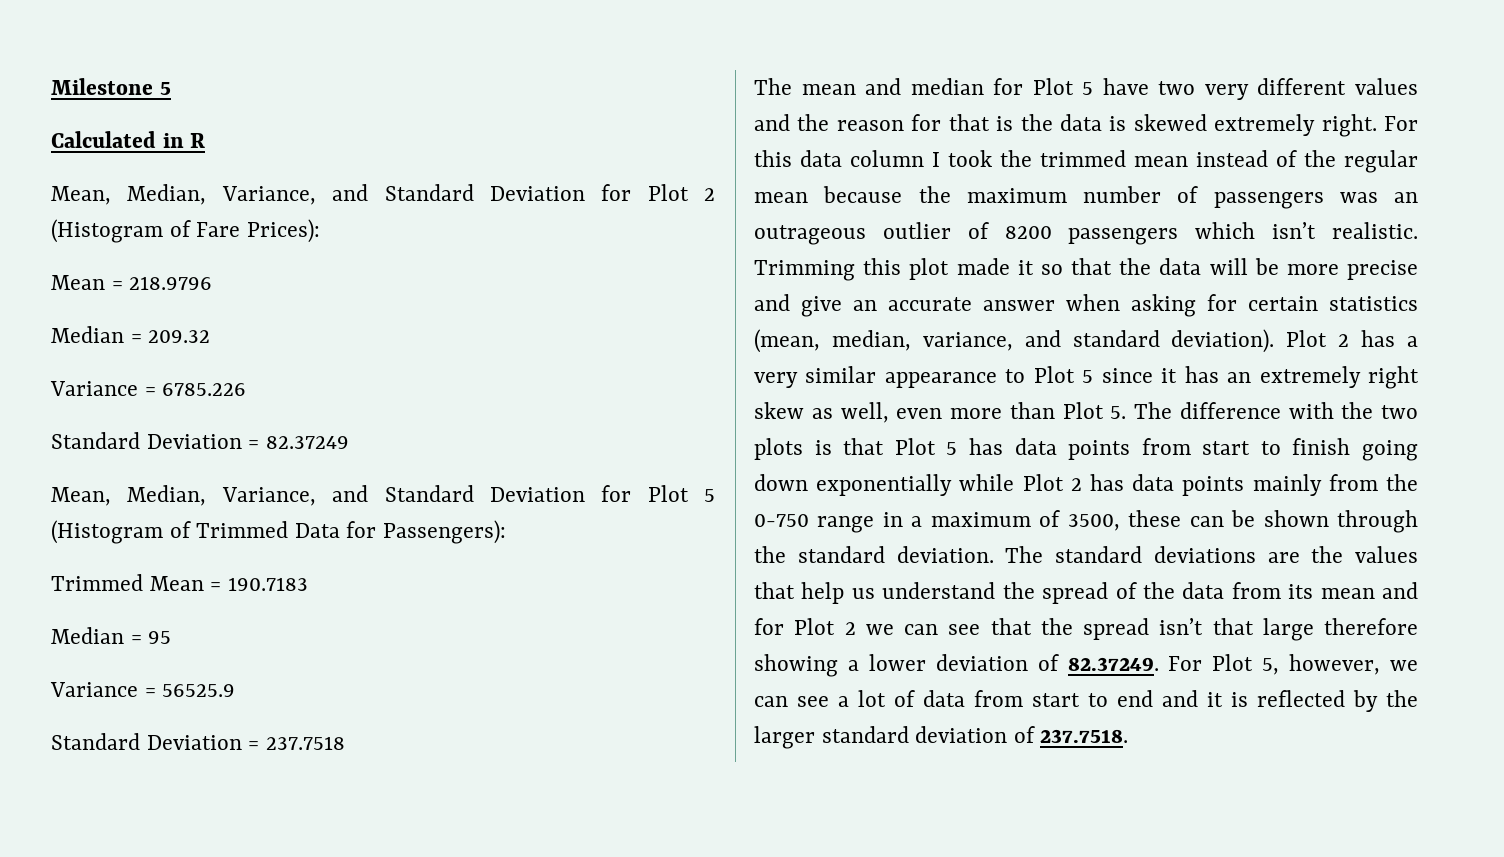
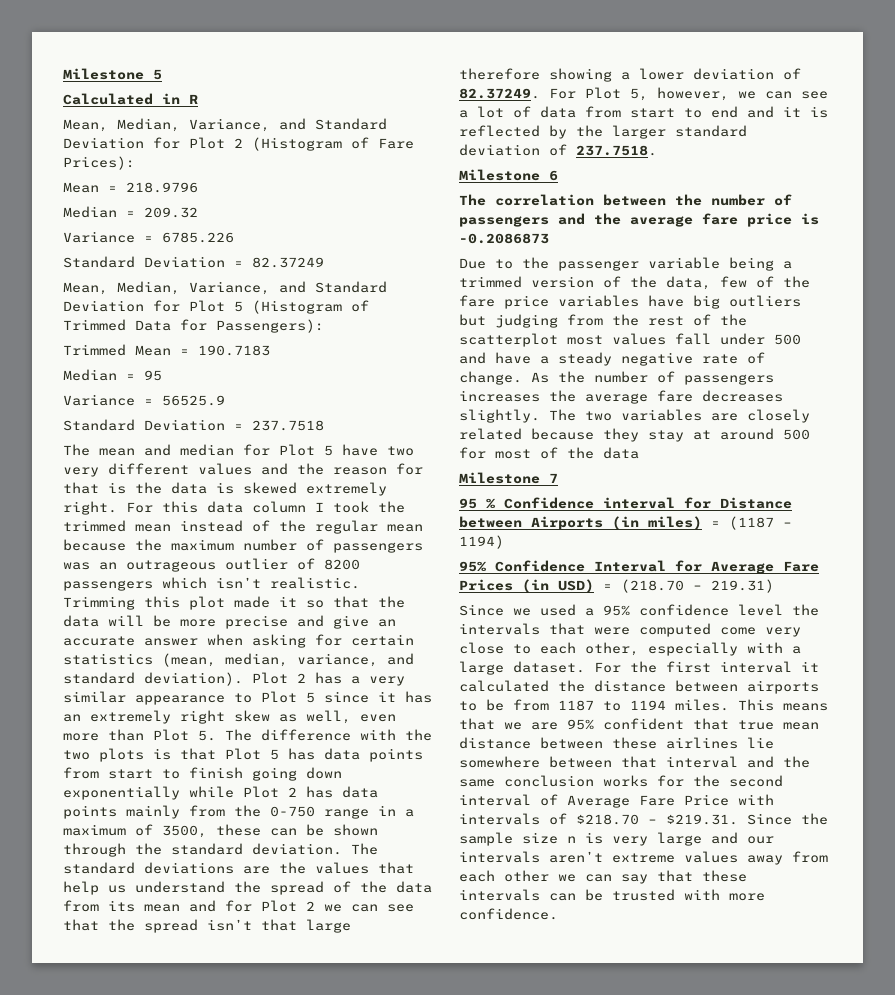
+ Milestone 6
+ The correlation between the number of passengers and the average fare price is -0.2086873
+ Due to the passenger variable being a trimmed version of the data, few of the fare price variables have big outliers but judging from the rest of the scatterplot most values fall under 500 and have a steady negative rate of change. As the number of passengers increases the average fare decreases slightly. The two variables are closely related because they stay at around 500 for most of the data
+ Milestone 7
+ 95 % Confidence interval for Distance between Airports (in miles) = (1187 – 1194)
+ 95% Confidence Interval for Average Fare Prices (in USD) = (218.70 – 219.31)
+ Since we used a 95% confidence level the intervals that were computed come very close to each other, especially with a large dataset. For the first interval it calculated the distance between airports to be from 1187 to 1194 miles. This means that we are 95% confident that true mean distance between these airlines lie somewhere between that interval and the same conclusion works for the second interval of Average Fare Price with intervals of $218.70 – $219.31. Since the sample size n is very large and our intervals aren’t extreme values away from each other we can say that these intervals can be trusted with more confidence.

